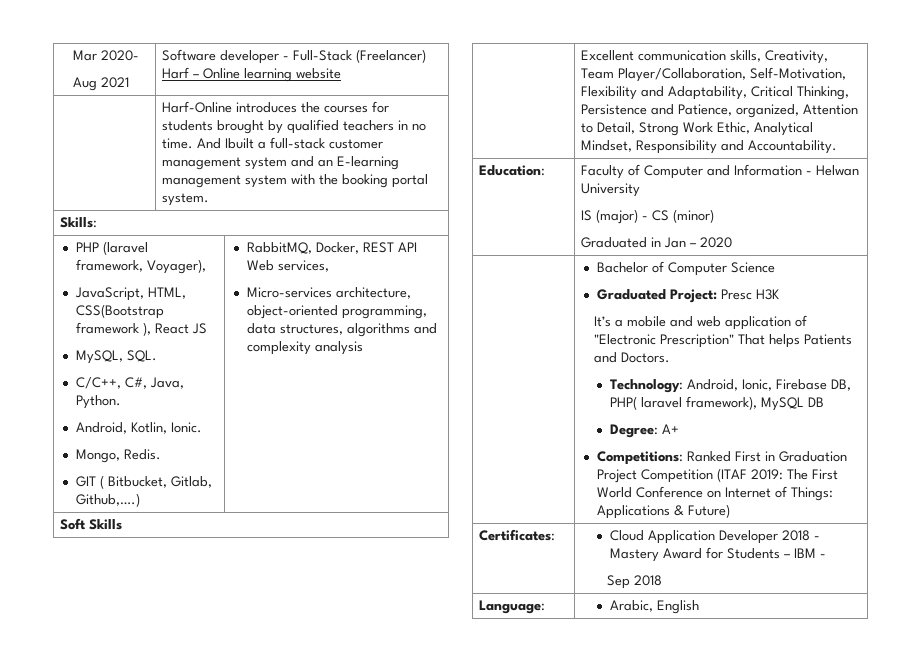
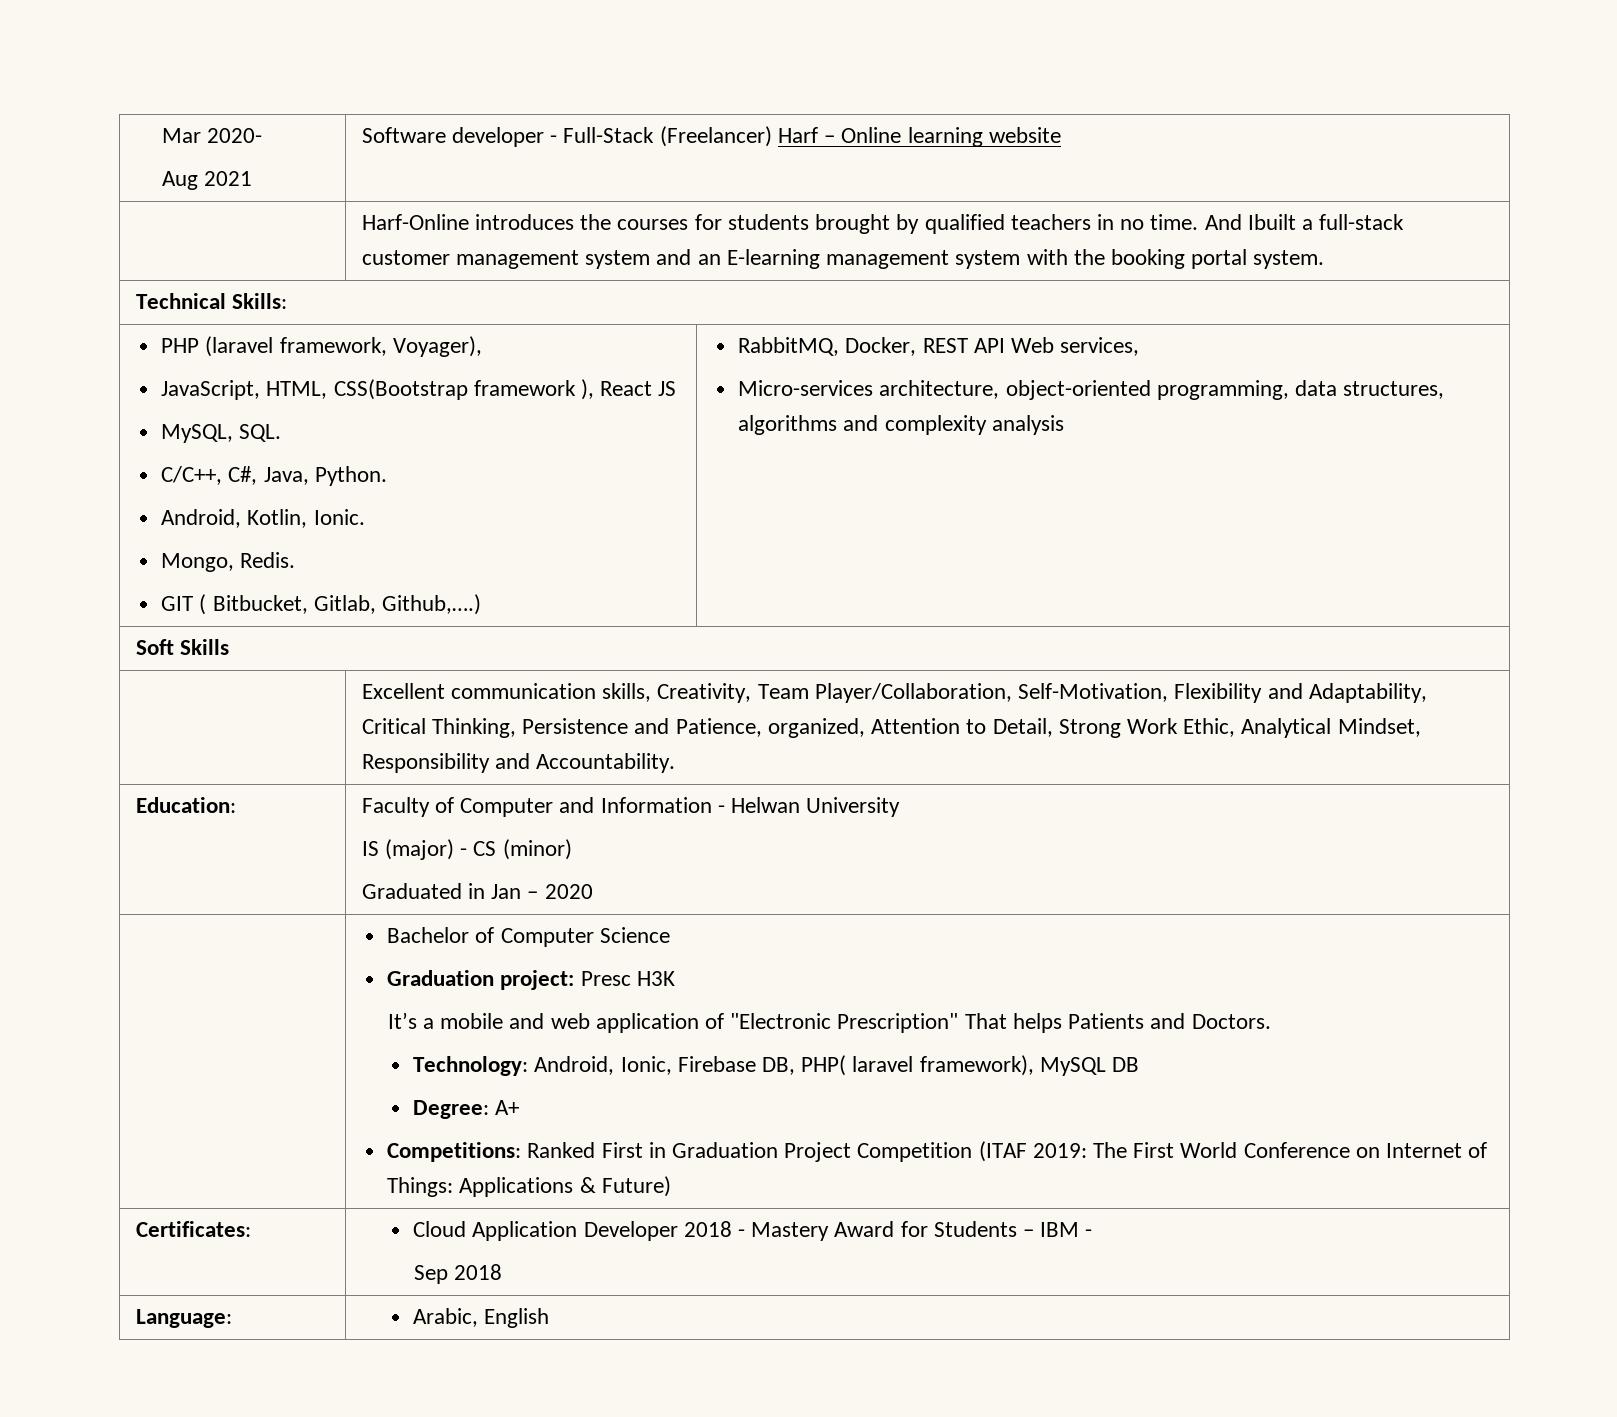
- Skills:
+ Technical Skills:
- Graduated Project: Presc H3K
+ Graduation project: Presc H3K

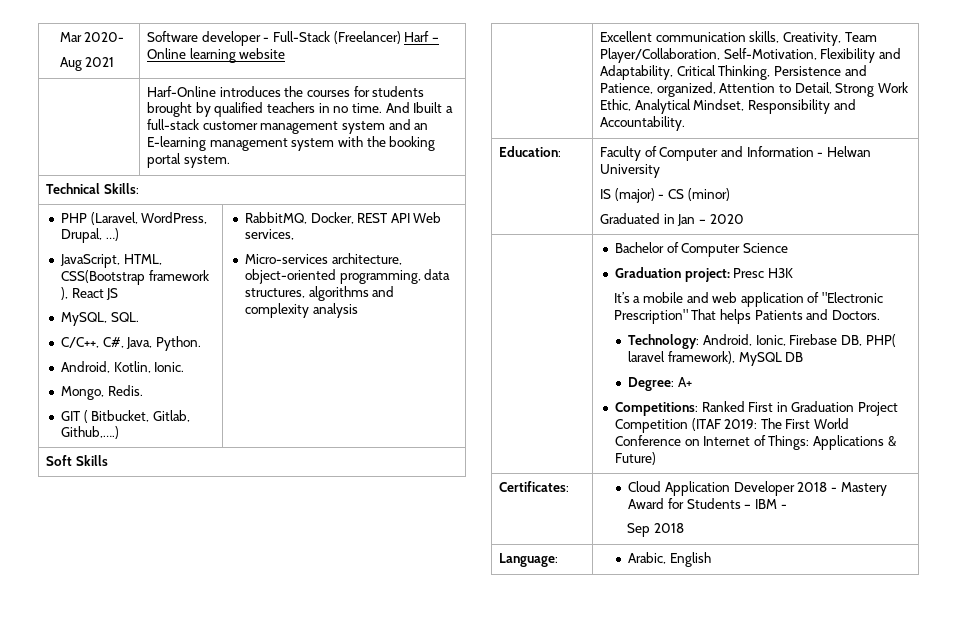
- PHP (laravel framework, Voyager),
+ PHP (Laravel, WordPress, Drupal, …)

